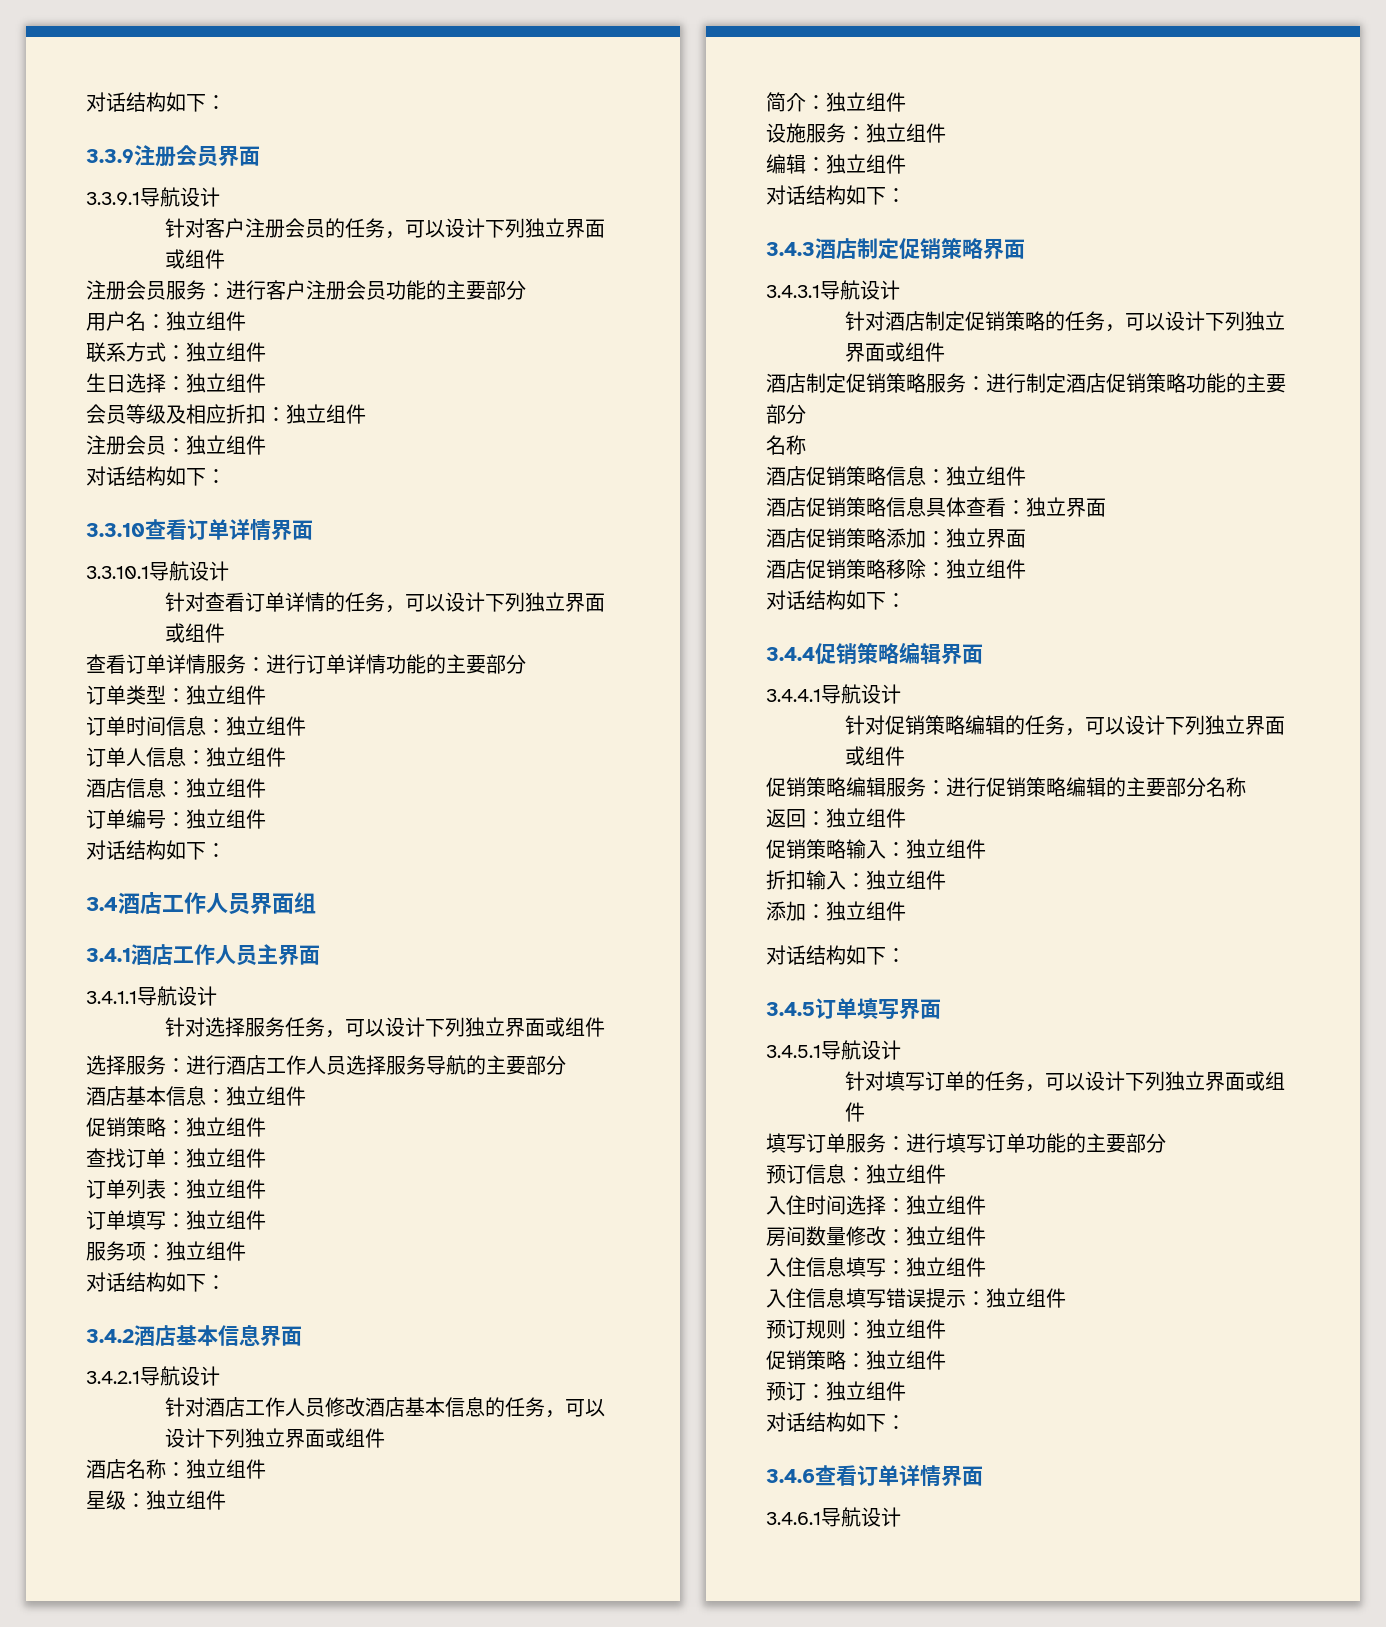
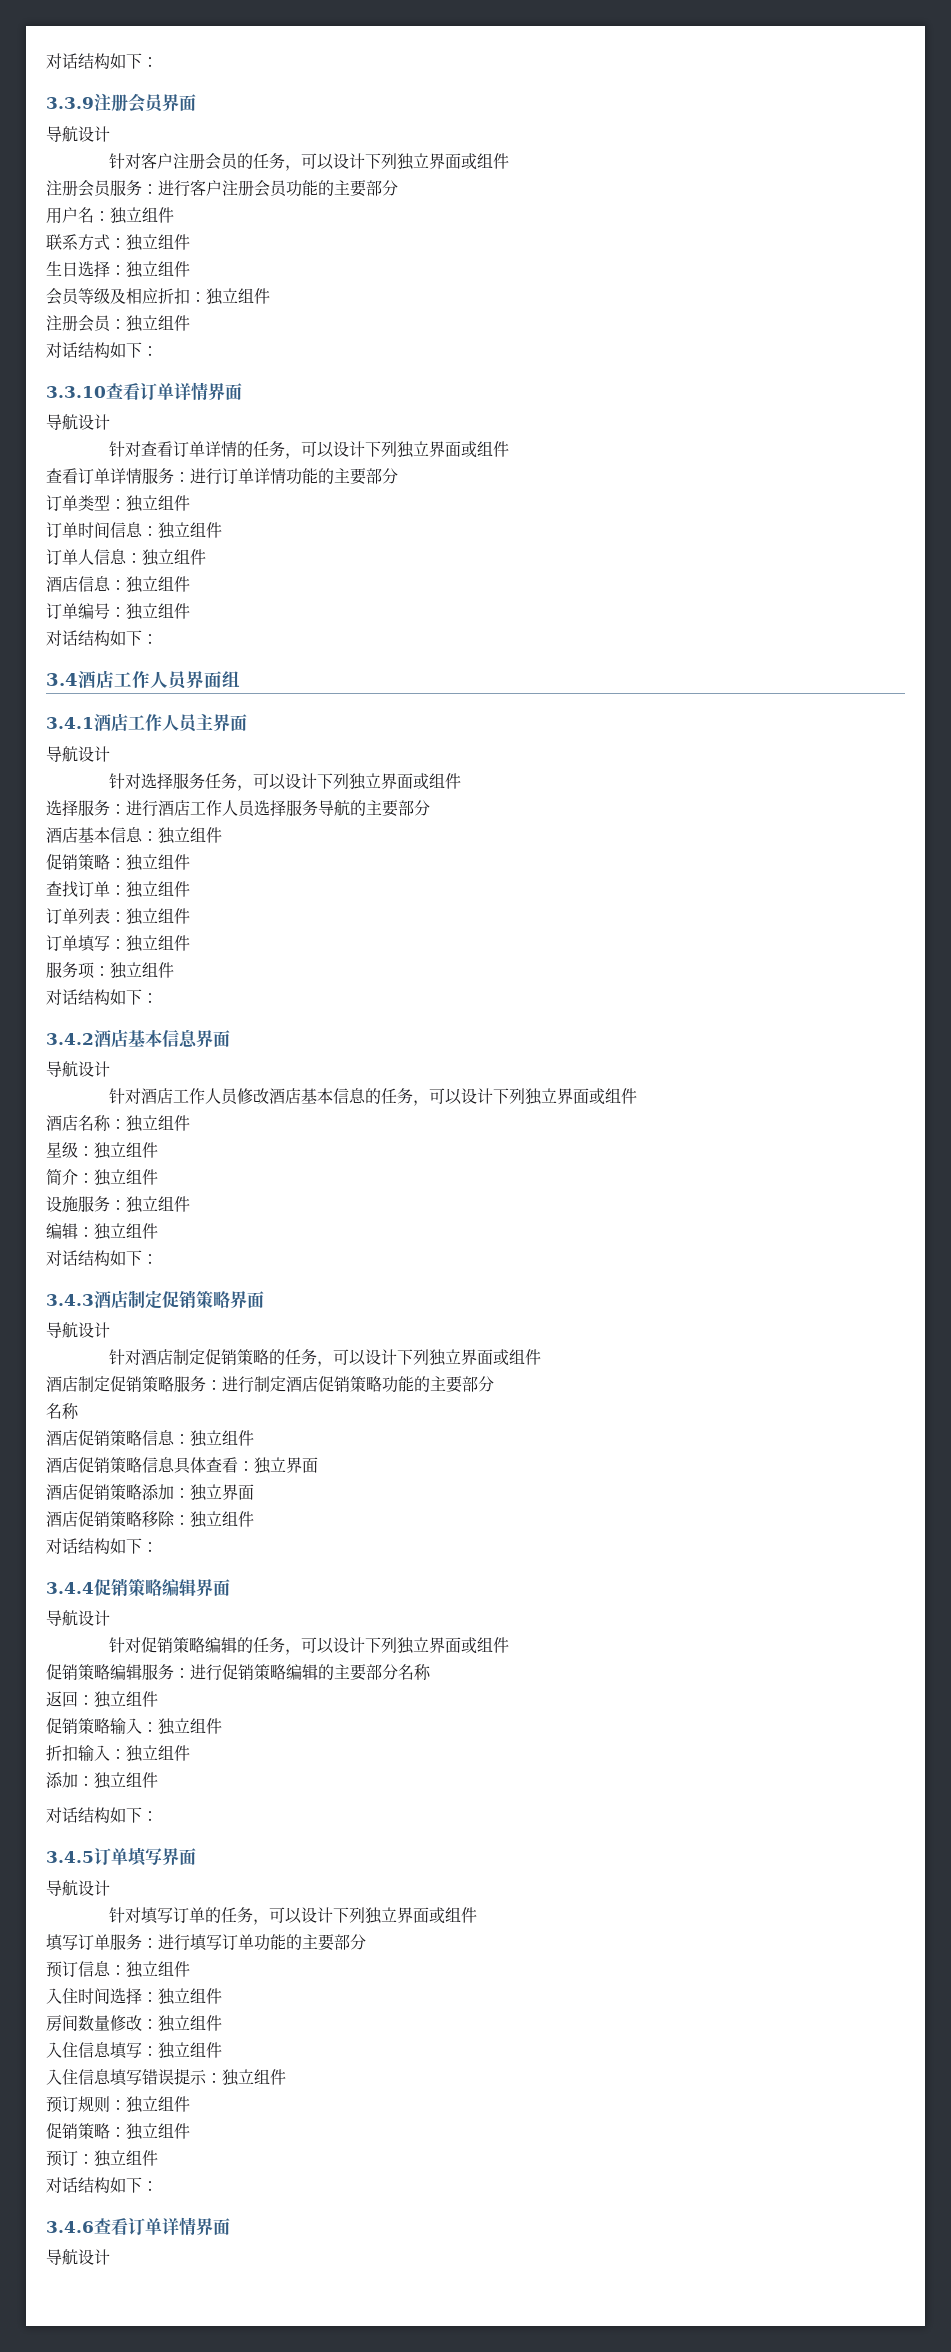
  3.3.9注册会员界面
- 3.3.9.1导航设计
+ 导航设计
  3.3.10查看订单详情界面
- 3.3.10.1导航设计
+ 导航设计
  3.4.1酒店工作人员主界面
- 3.4.1.1导航设计
+ 导航设计
  3.4.2酒店基本信息界面
- 3.4.2.1导航设计
+ 导航设计
  3.4.3酒店制定促销策略界面
- 3.4.3.1导航设计
+ 导航设计
  3.4.4促销策略编辑界面
- 3.4.4.1导航设计
+ 导航设计
  3.4.5订单填写界面
- 3.4.5.1导航设计
+ 导航设计
  3.4.6查看订单详情界面
- 3.4.6.1导航设计
+ 导航设计

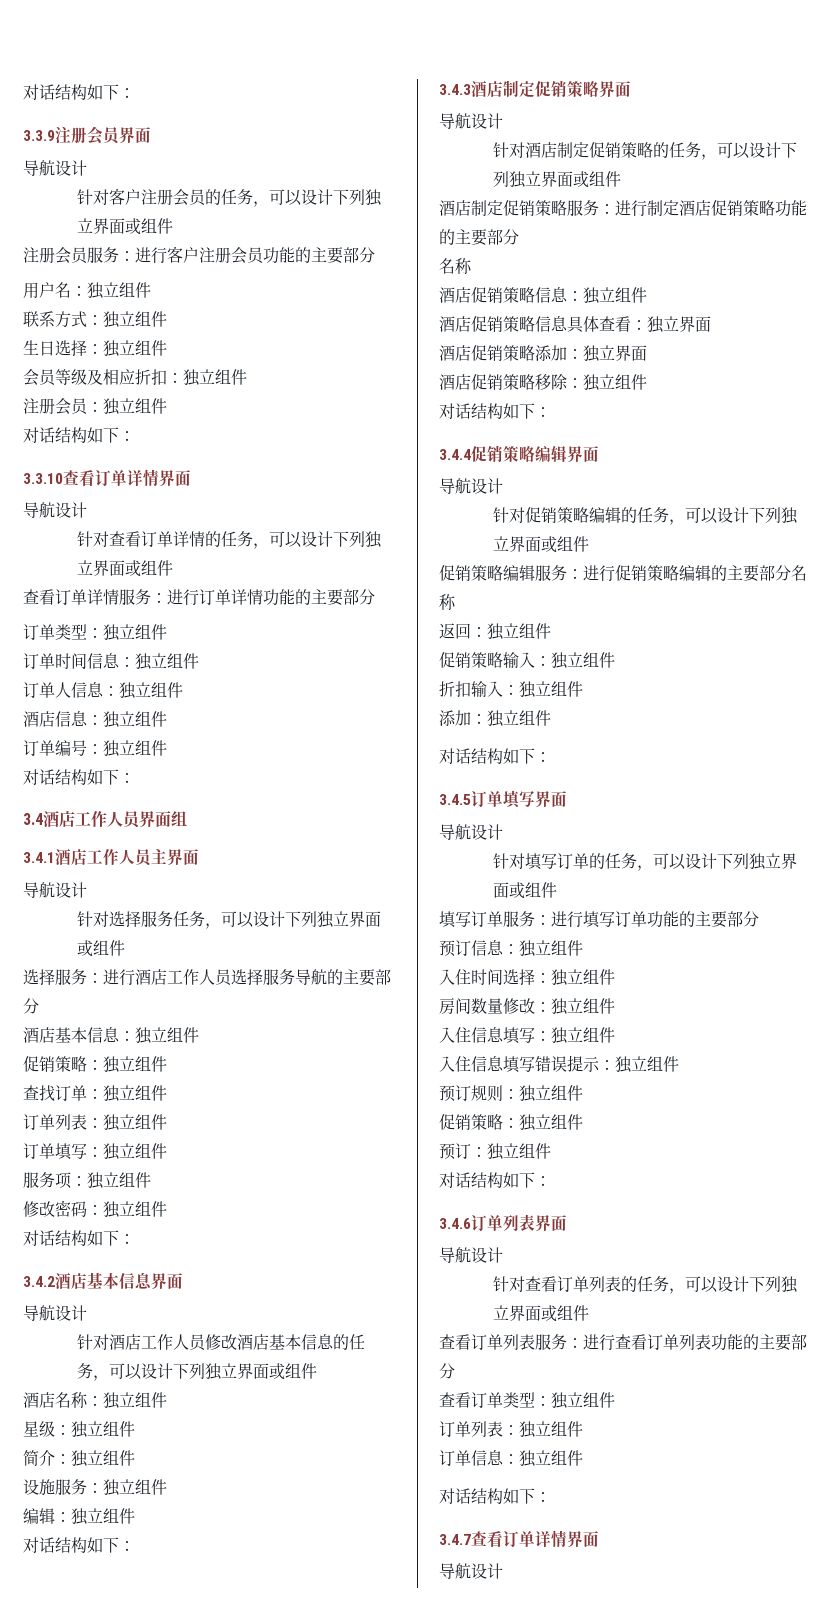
+ 修改密码：独立组件
- 3.4.6查看订单详情界面
+ 3.4.6订单列表界面
+ 导航设计
+ 针对查看订单列表的任务，可以设计下列独立界面或组件
+ 查看订单列表服务：进行查看订单列表功能的主要部分
+ 查看订单类型：独立组件
+ 订单列表：独立组件
+ 订单信息：独立组件
+ 对话结构如下：
+ 3.4.7查看订单详情界面

